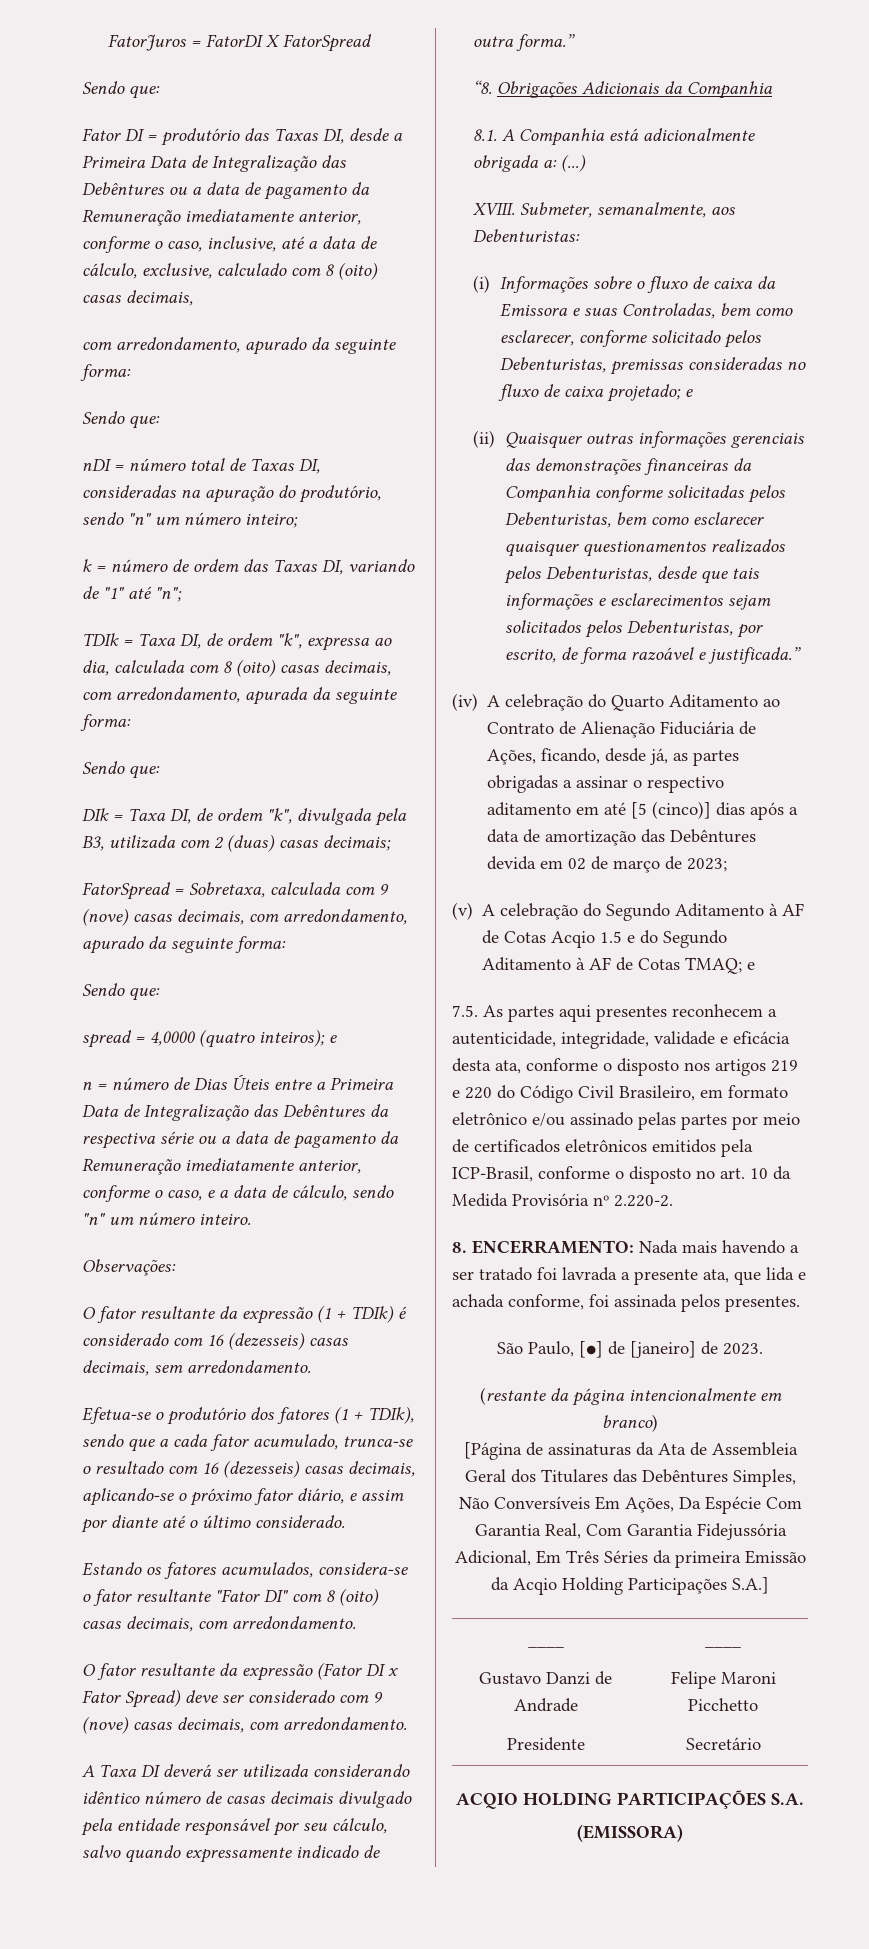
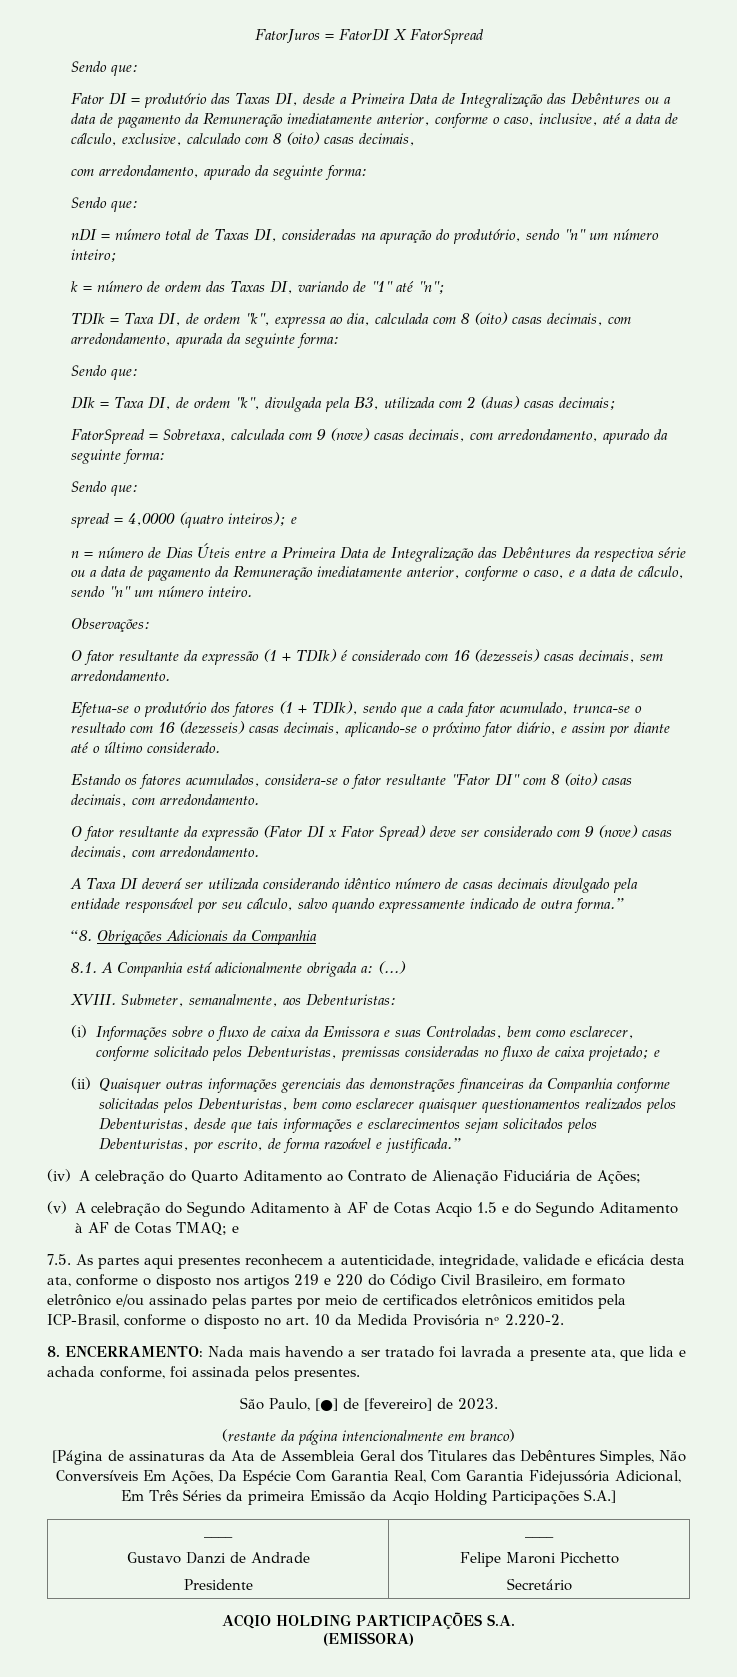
- (iv) A celebração do Quarto Aditamento ao Contrato de Alienação Fiduciária de Ações, ficando, desde já, as partes obrigadas a assinar o respectivo aditamento em até [5 (cinco)] dias após a data de amortização das Debêntures devida em 02 de março de 2023;
+ (iv) A celebração do Quarto Aditamento ao Contrato de Alienação Fiduciária de Ações;
- São Paulo, [●] de [janeiro] de 2023.
+ São Paulo, [●] de [fevereiro] de 2023.

